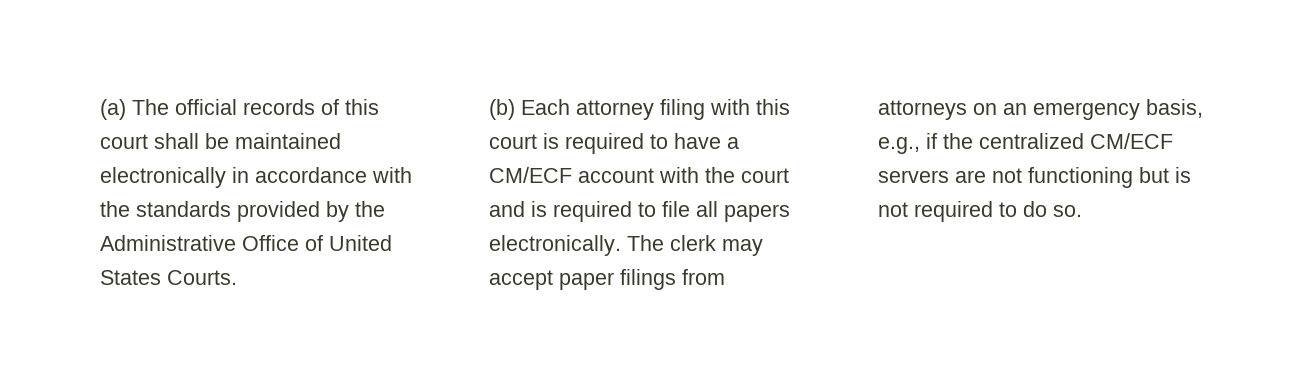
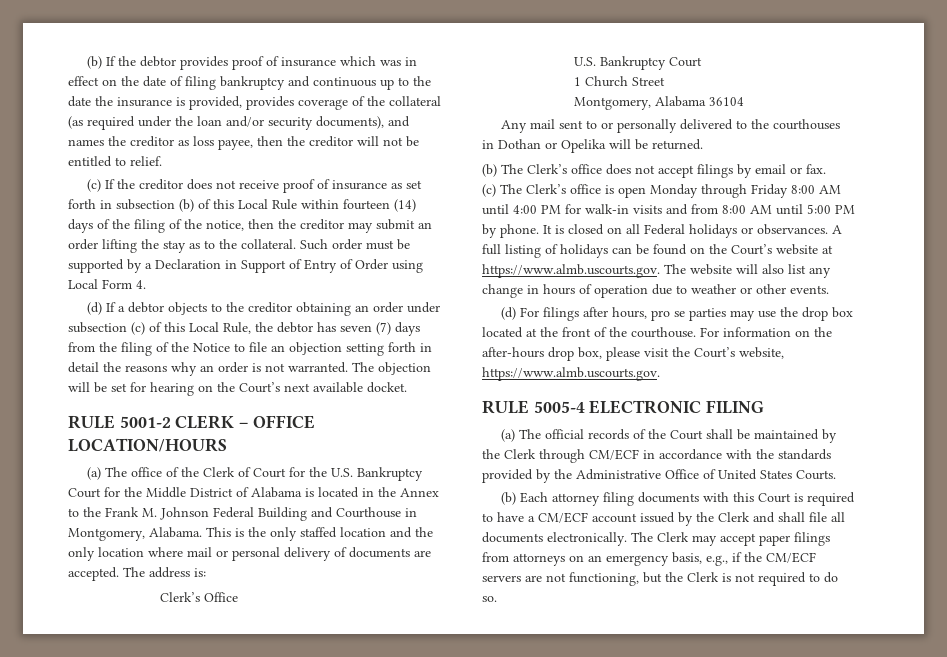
+ (b) If the debtor provides proof of insurance which was in effect on the date of filing bankruptcy and continuous up to the date the insurance is provided, provides coverage of the collateral (as required under the loan and/or security documents), and names the creditor as loss payee, then the creditor will not be entitled to relief.
+ (c) If the creditor does not receive proof of insurance as set forth in subsection (b) of this Local Rule within fourteen (14) days of the filing of the notice, then the creditor may submit an order lifting the stay as to the collateral. Such order must be supported by a Declaration in Support of Entry of Order using Local Form 4.
+ (d) If a debtor objects to the creditor obtaining an order under subsection (c) of this Local Rule, the debtor has seven (7) days from the filing of the Notice to file an objection setting forth in detail the reasons why an order is not warranted. The objection will be set for hearing on the Court’s next available docket.
+ RULE 5001-2 CLERK – OFFICE LOCATION/HOURS
+ (a) The office of the Clerk of Court for the U.S. Bankruptcy Court for the Middle District of Alabama is located in the Annex to the Frank M. Johnson Federal Building and Courthouse in Montgomery, Alabama. This is the only staffed location and the only location where mail or personal delivery of documents are accepted. The address is:
+ Clerk’s Office
+ U.S. Bankruptcy Court
+ 1 Church Street
+ Montgomery, Alabama 36104
+ Any mail sent to or personally delivered to the courthouses in Dothan or Opelika will be returned.
+ (b) The Clerk’s office does not accept filings by email or fax.
+ (c) The Clerk’s office is open Monday through Friday 8:00 AM until 4:00 PM for walk-in visits and from 8:00 AM until 5:00 PM by phone. It is closed on all Federal holidays or observances. A full listing of holidays can be found on the Court’s website at https://www.almb.uscourts.gov. The website will also list any change in hours of operation due to weather or other events.
+ (d) For filings after hours, pro se parties may use the drop box located at the front of the courthouse. For information on the after-hours drop box, please visit the Court’s website, https://www.almb.uscourts.gov.
+ RULE 5005-4 ELECTRONIC FILING
- (a) The official records of this court shall be maintained electronically in accordance with the standards provided by the Administrative Office of United States Courts.
+ (a) The official records of the Court shall be maintained by the Clerk through CM/ECF in accordance with the standards provided by the Administrative Office of United States Courts.
- (b) Each attorney filing with this court is required to have a CM/ECF account with the court and is required to file all papers electronically.
+ (b) Each attorney filing documents with this Court is required to have a CM/ECF account issued by the Clerk and shall file all documents electronically.
- The clerk may accept paper filings from attorneys on an emergency basis, e.g., if the centralized CM/ECF servers are not functioning but is not required to do so.
+ The Clerk may accept paper filings from attorneys on an emergency basis, e.g., if the CM/ECF servers are not functioning, but the Clerk is not required to do so.

